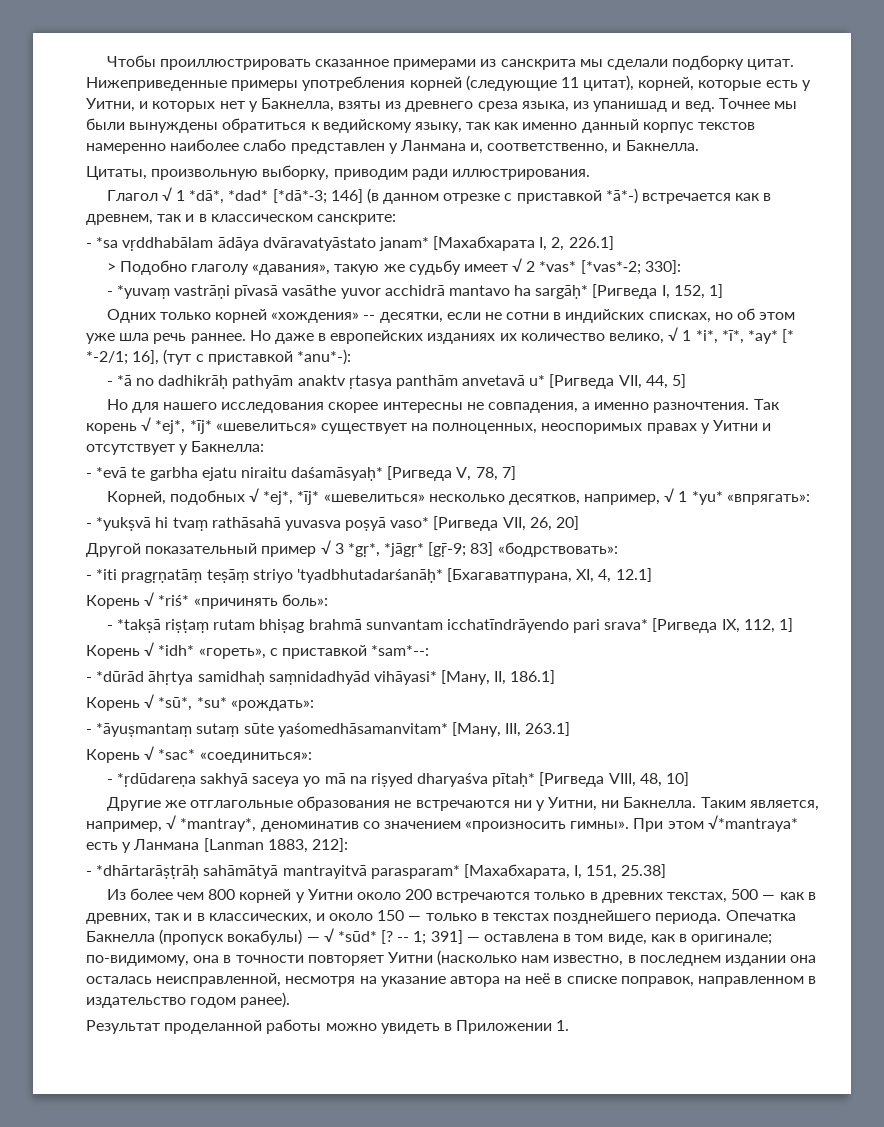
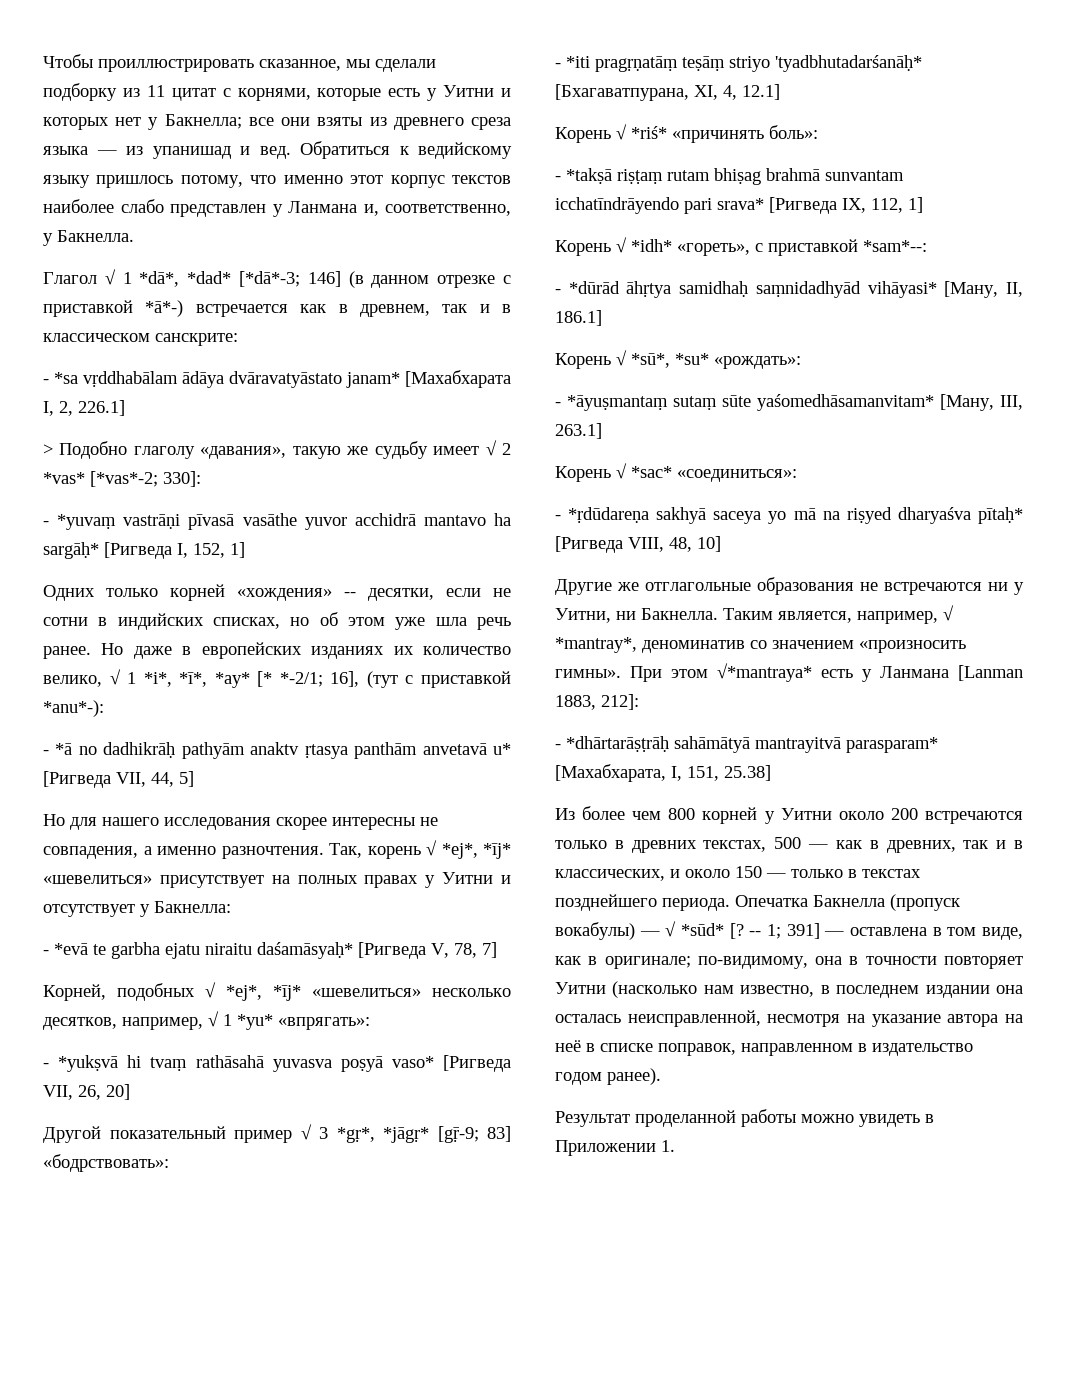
- Чтобы проиллюстрировать сказанное примерами из санскрита мы сделали подборку цитат. Нижеприведенные примеры употребления корней (следующие 11 цитат), корней, которые есть у Уитни, и которых нет у Бакнелла, взяты из древнего среза языка, из упанишад и вед.
+ Чтобы проиллюстрировать сказанное, мы сделали подборку из 11 цитат с корнями, которые есть у Уитни и которых нет у Бакнелла; все они взяты из древнего среза языка — из упанишад и вед.
- Точнее мы были вынуждены обратиться к ведийскому языку, так как именно данный корпус текстов намеренно наиболее слабо представлен у Ланмана и, соответственно, и Бакнелла.
- Цитаты, произвольную выборку, приводим ради иллюстрирования.
+ Обратиться к ведийскому языку пришлось потому, что именно этот корпус текстов наиболее слабо представлен у Ланмана и, соответственно, у Бакнелла.
- Одних только корней «хождения» -- десятки, если не сотни в индийских списках, но об этом уже шла речь раннее.
+ Одних только корней «хождения» -- десятки, если не сотни в индийских списках, но об этом уже шла речь ранее.
- Так корень √ *ej*, *īj* «шевелиться» существует на полноценных, неоспоримых правах у Уитни и отсутствует у Бакнелла:
+ Так, корень √ *ej*, *īj* «шевелиться» присутствует на полных правах у Уитни и отсутствует у Бакнелла:

